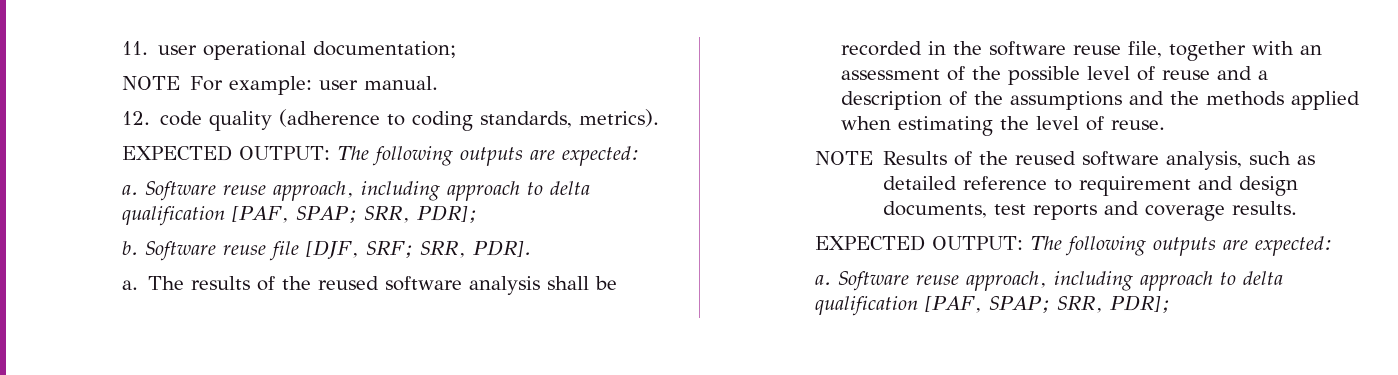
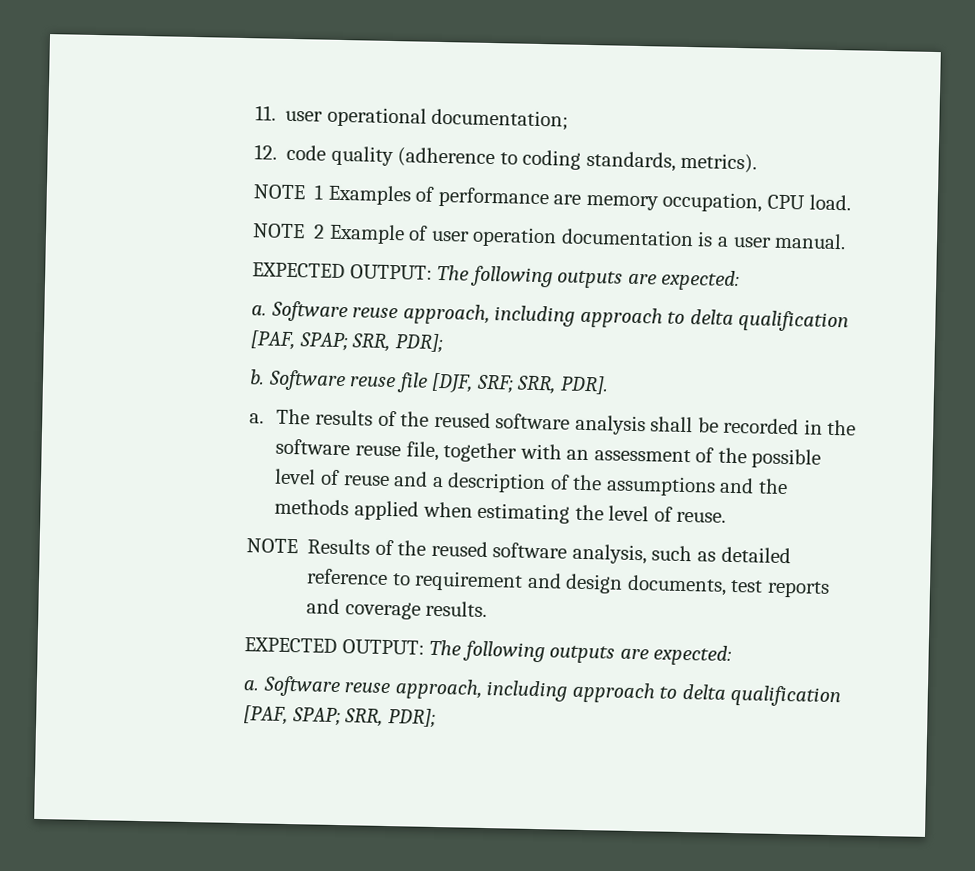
- NOTE For example: user manual.
+ NOTE 1 Examples of performance are memory occupation, CPU load.
+ NOTE 2 Example of user operation documentation is a user manual.

